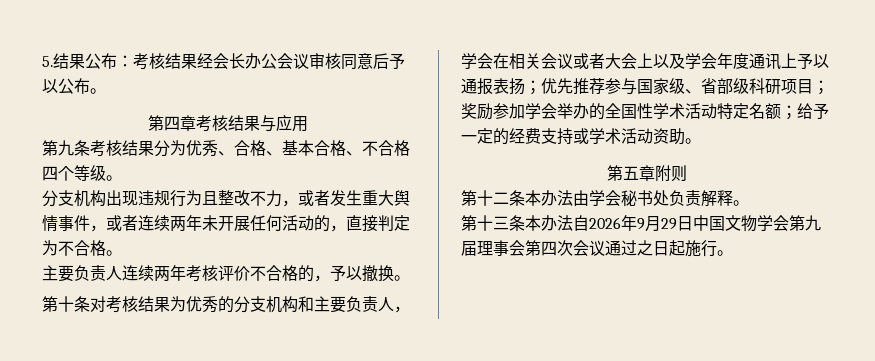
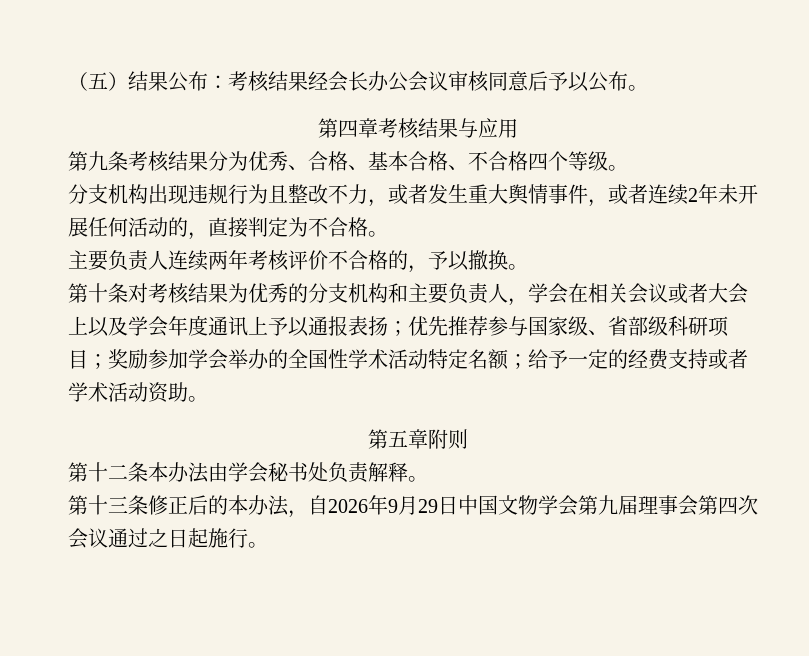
- 5.结果公布：考核结果经会长办公会议审核同意后予以公布。
+ （五）结果公布：考核结果经会长办公会议审核同意后予以公布。
- 分支机构出现违规行为且整改不力，或者发生重大舆情事件，或者连续两年未开展任何活动的，直接判定为不合格。
+ 分支机构出现违规行为且整改不力，或者发生重大舆情事件，或者连续2年未开展任何活动的，直接判定为不合格。
- 第十条对考核结果为优秀的分支机构和主要负责人，学会在相关会议或者大会上以及学会年度通讯上予以通报表扬；优先推荐参与国家级、省部级科研项目；奖励参加学会举办的全国性学术活动特定名额；给予一定的经费支持或学术活动资助。
+ 第十条对考核结果为优秀的分支机构和主要负责人，学会在相关会议或者大会上以及学会年度通讯上予以通报表扬；优先推荐参与国家级、省部级科研项目；奖励参加学会举办的全国性学术活动特定名额；给予一定的经费支持或者学术活动资助。
- 第十三条本办法自2026年9月29日中国文物学会第九届理事会第四次会议通过之日起施行。
+ 第十三条修正后的本办法，自2026年9月29日中国文物学会第九届理事会第四次会议通过之日起施行。

